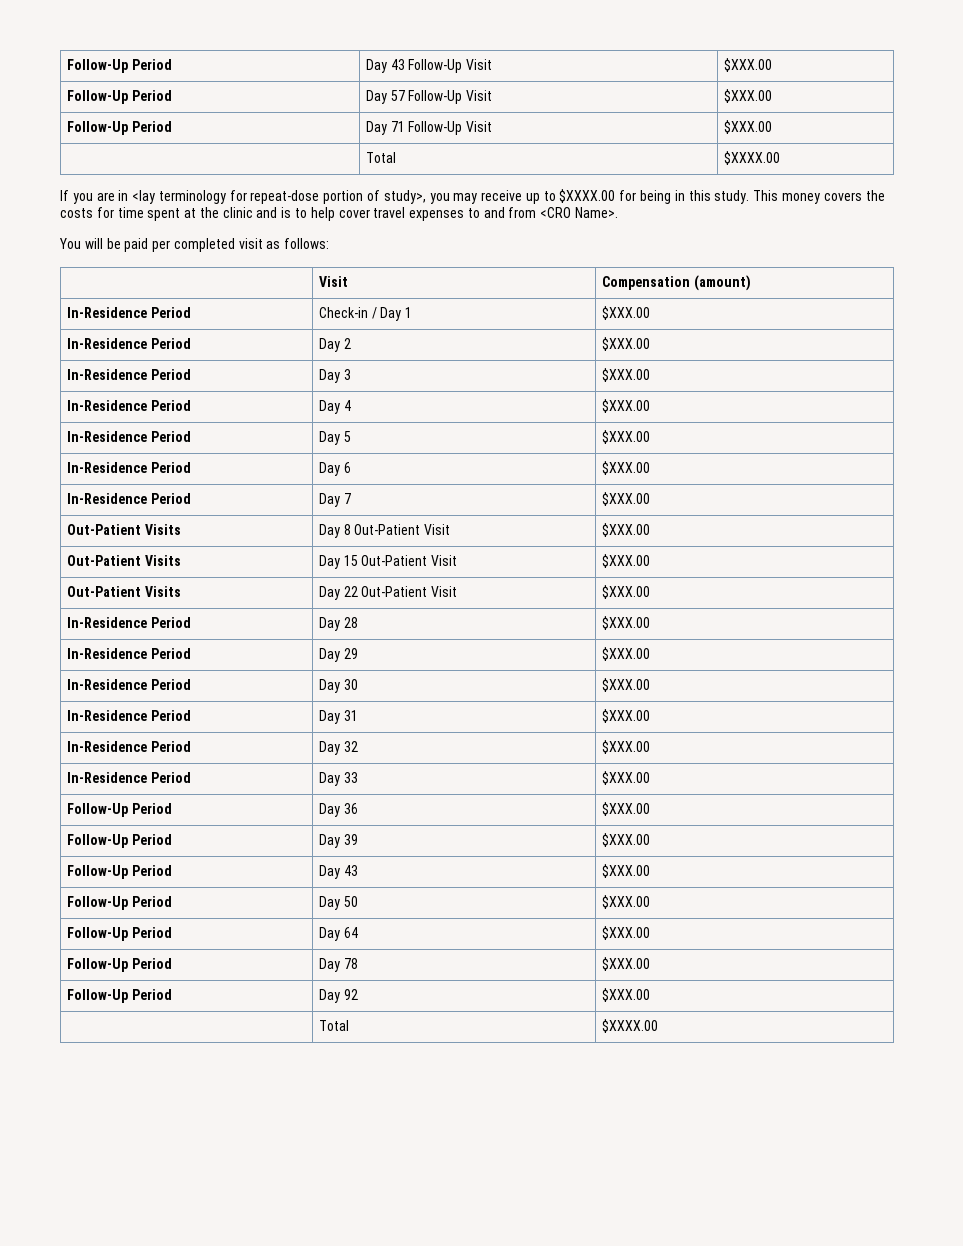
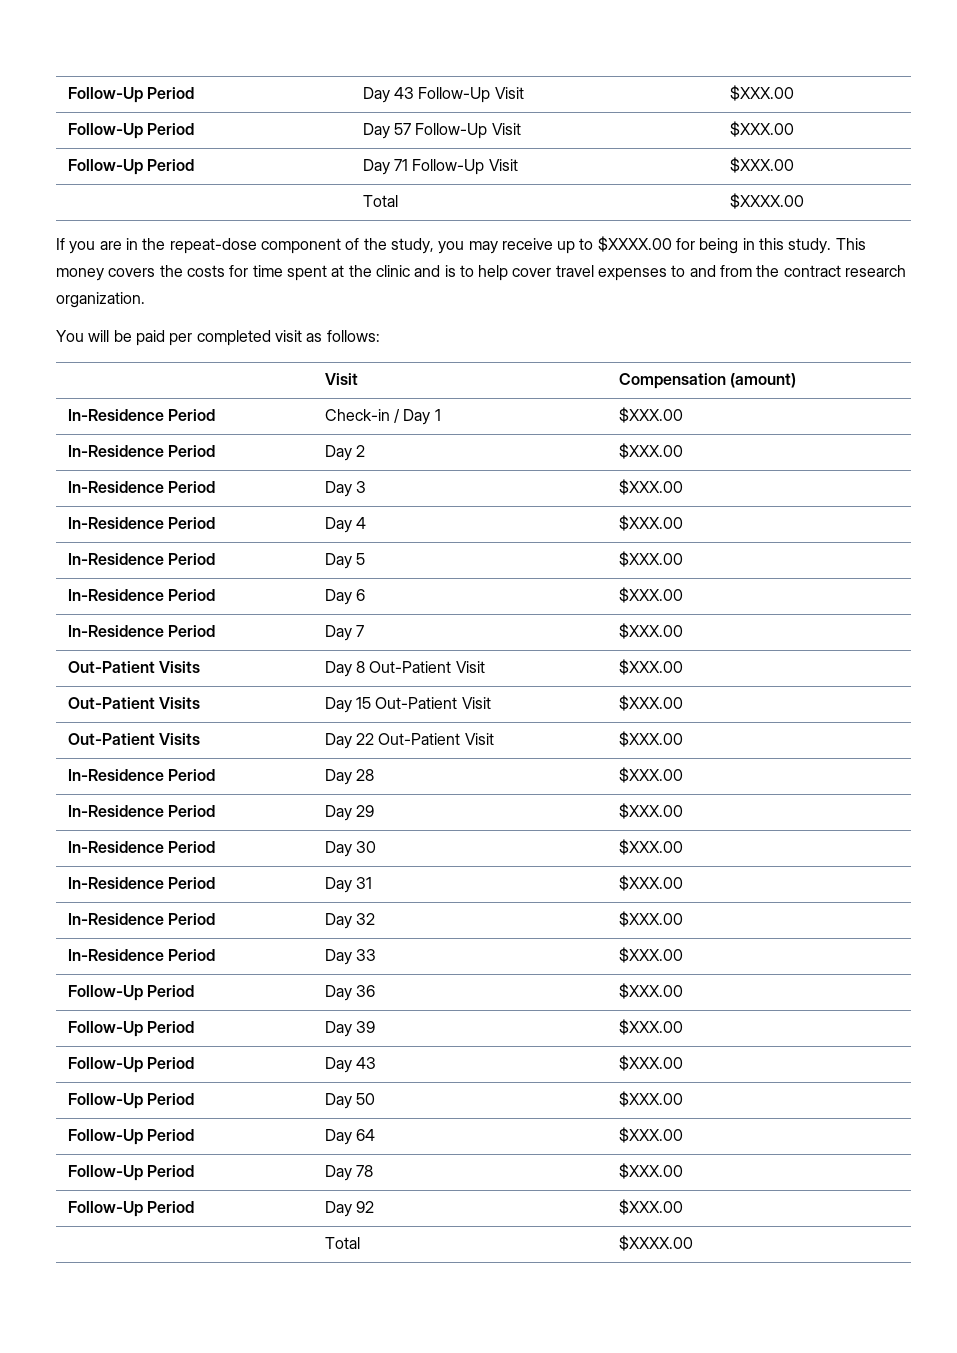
- If you are in <lay terminology for repeat-dose portion of study>, you may receive up to $XXXX.00 for being in this study.
+ If you are in the repeat-dose component of the study, you may receive up to $XXXX.00 for being in this study.
- This money covers the costs for time spent at the clinic and is to help cover travel expenses to and from <CRO Name>.
+ This money covers the costs for time spent at the clinic and is to help cover travel expenses to and from the contract research organization.

